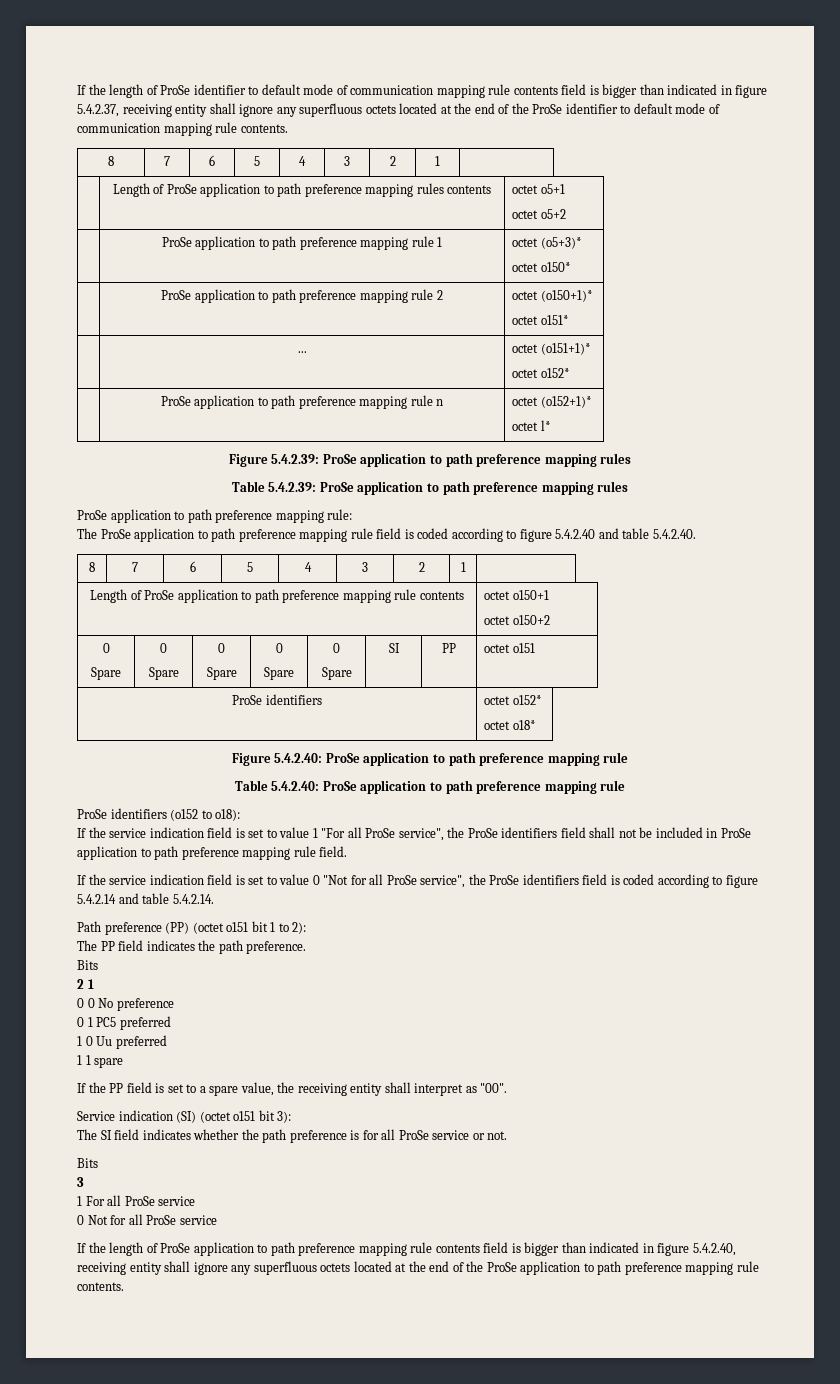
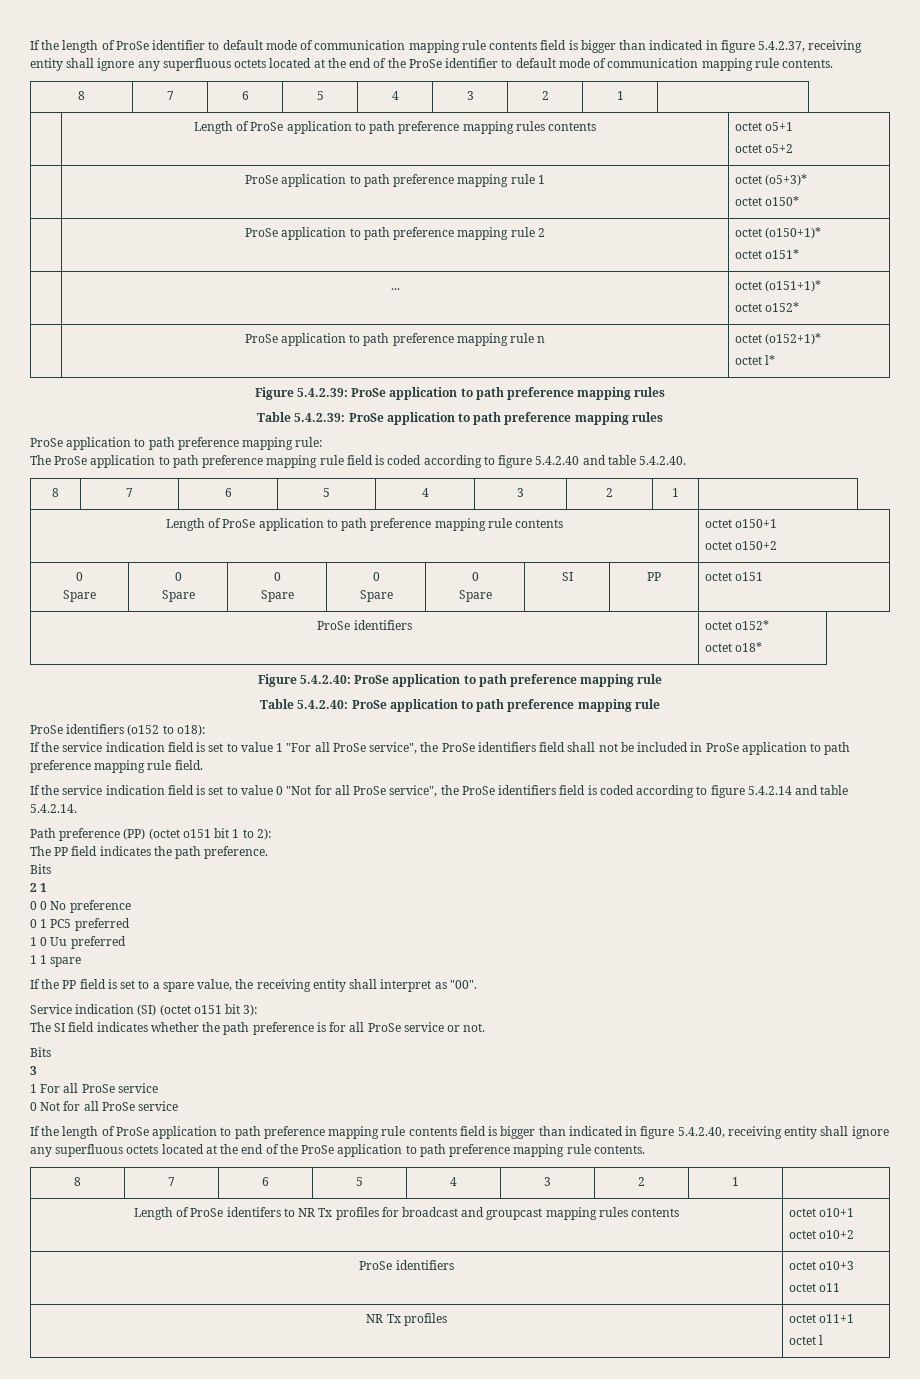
  If the length of ProSe application to path preference mapping rule contents field is bigger than indicated in figure 5.4.2.40, receiving entity shall ignore any superfluous octets located at the end of the ProSe application to path preference mapping rule contents.
+ 8 | 7 | 6 | 5 | 4 | 3 | 2 | 1 |
+ Length of ProSe identifers to NR Tx profiles for broadcast and groupcast mapping rules contents | octet o10+1
+ octet o10+2
+ ProSe identifiers | octet o10+3
+ octet o11
+ NR Tx profiles | octet o11+1
+ octet l

